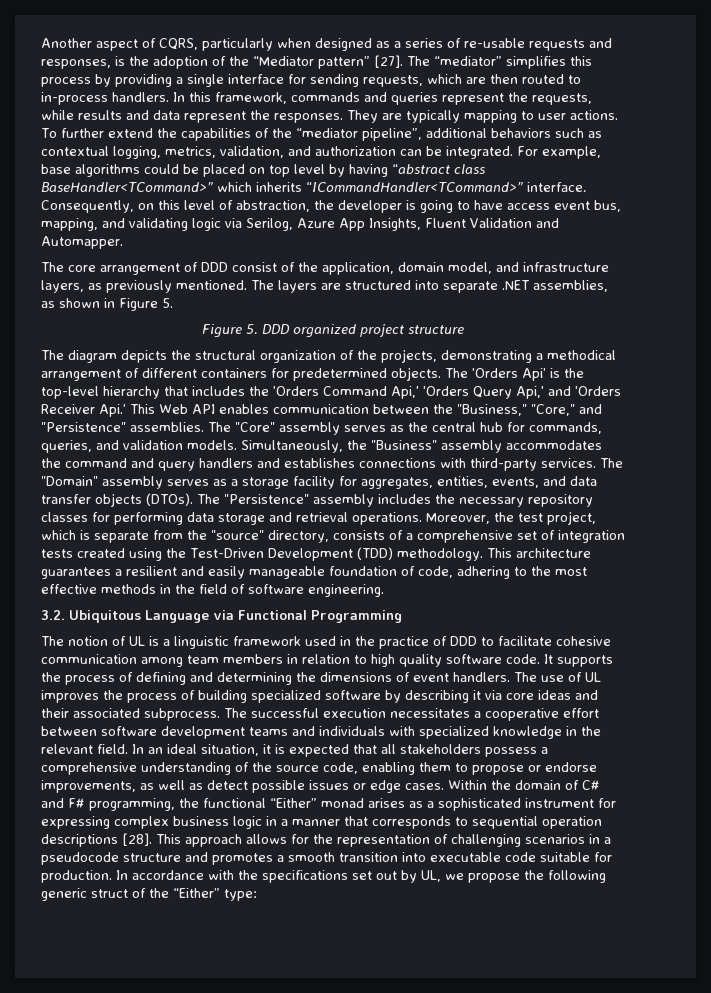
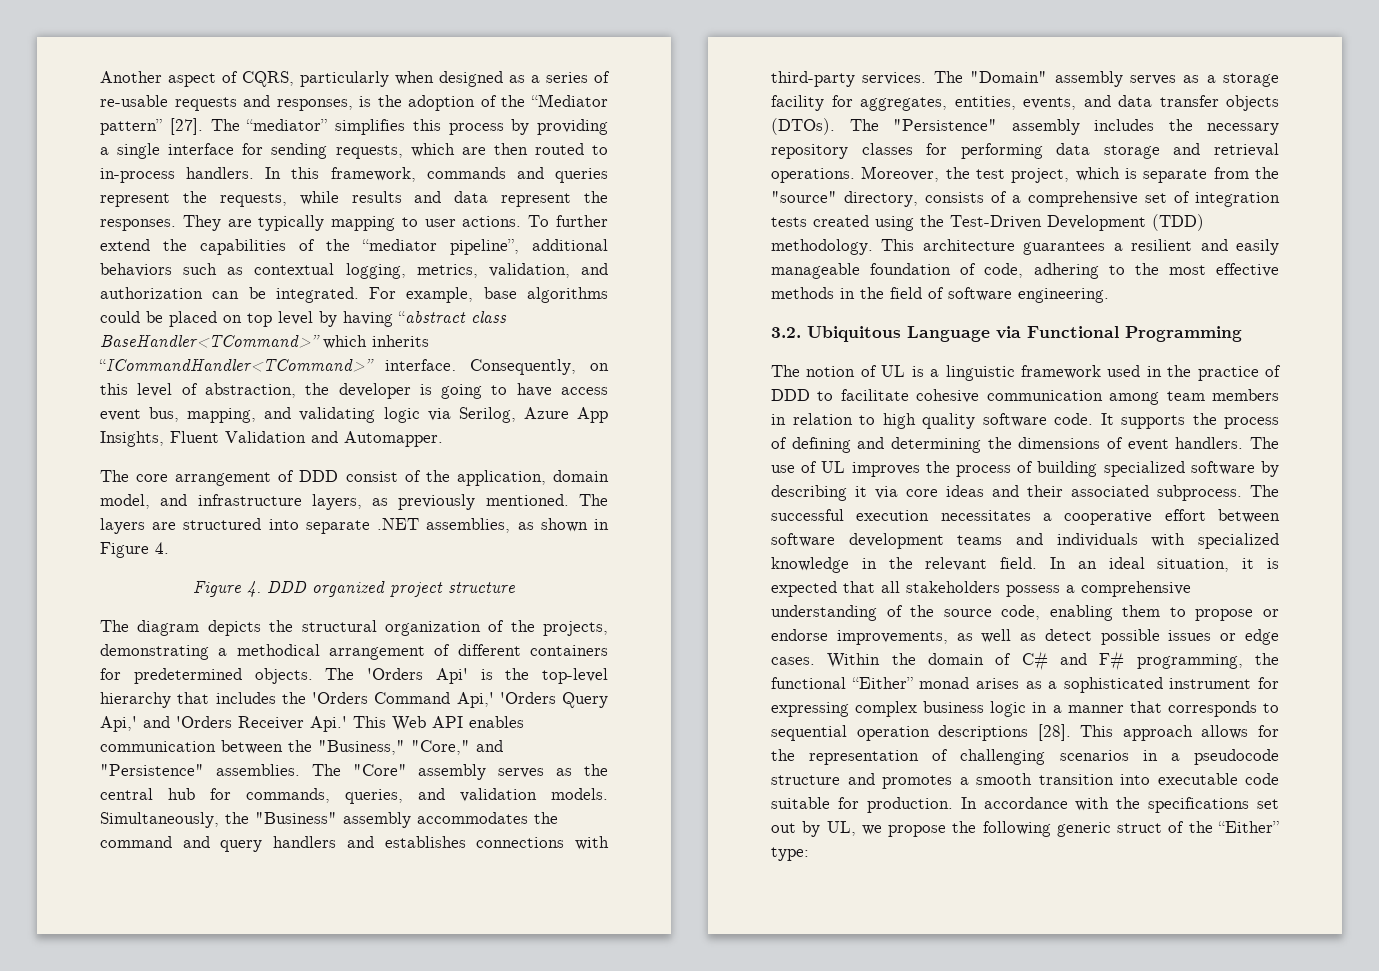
- The layers are structured into separate .NET assemblies, as shown in Figure 5.
- Figure 5. DDD organized project structure
+ The layers are structured into separate .NET assemblies, as shown in Figure 4.
+ Figure 4. DDD organized project structure

